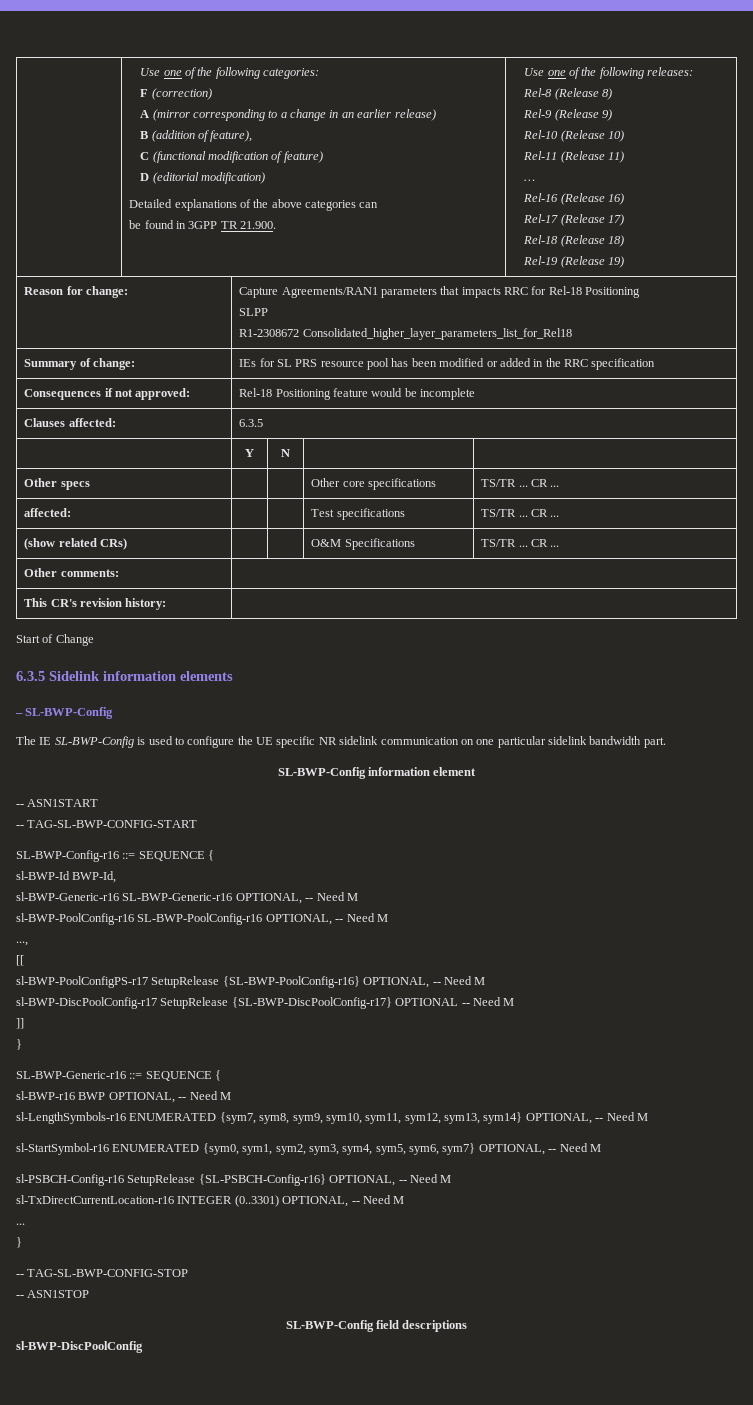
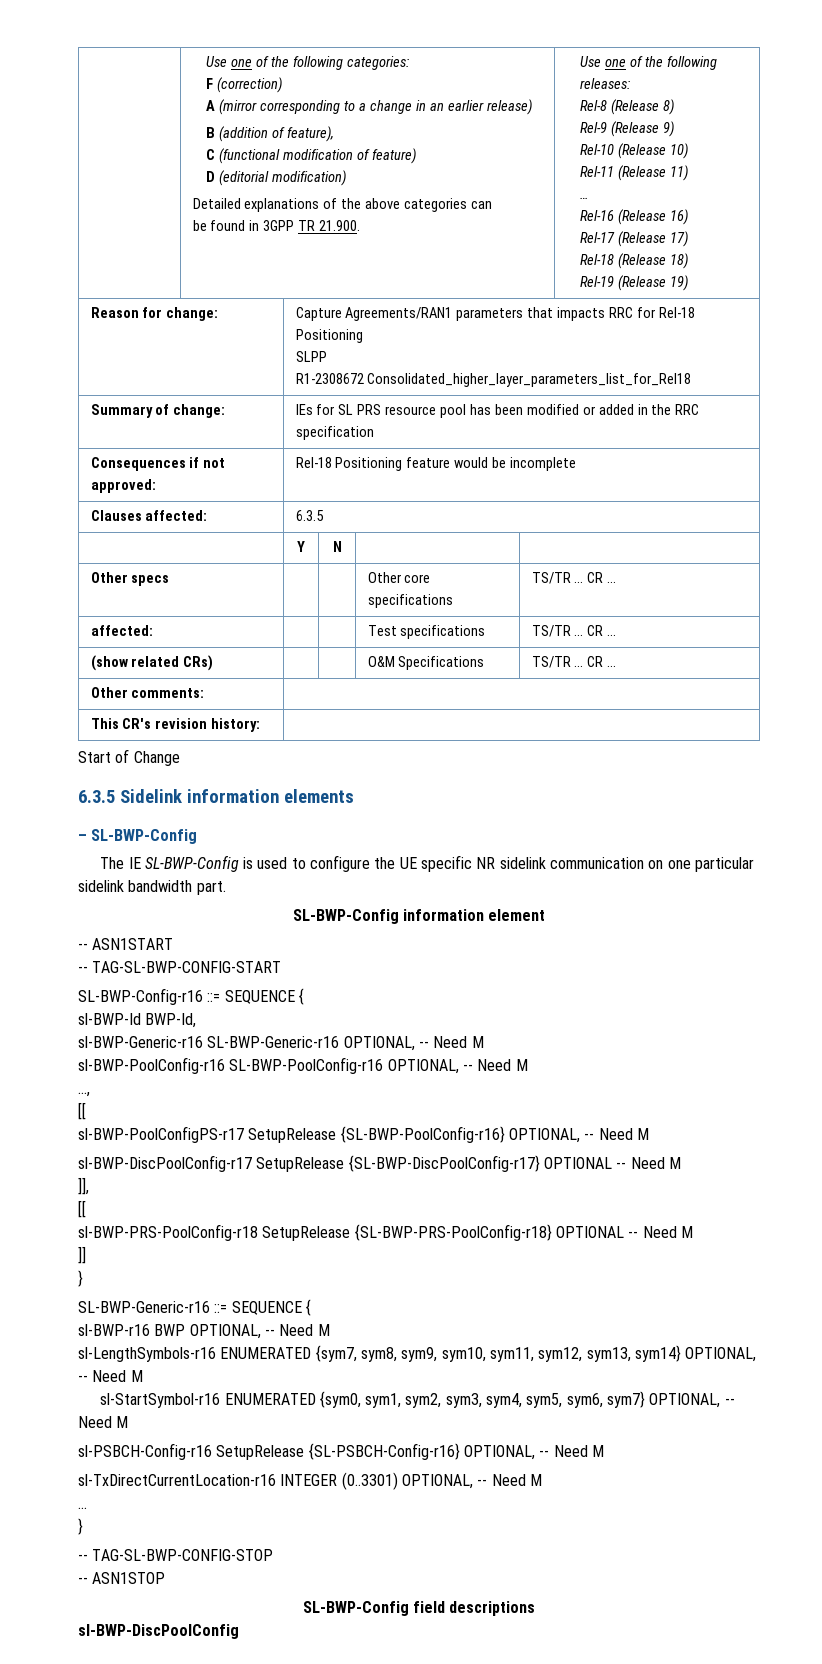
+ ]],
+ [[
+ sl-BWP-PRS-PoolConfig-r18 SetupRelease {SL-BWP-PRS-PoolConfig-r18} OPTIONAL -- Need M

